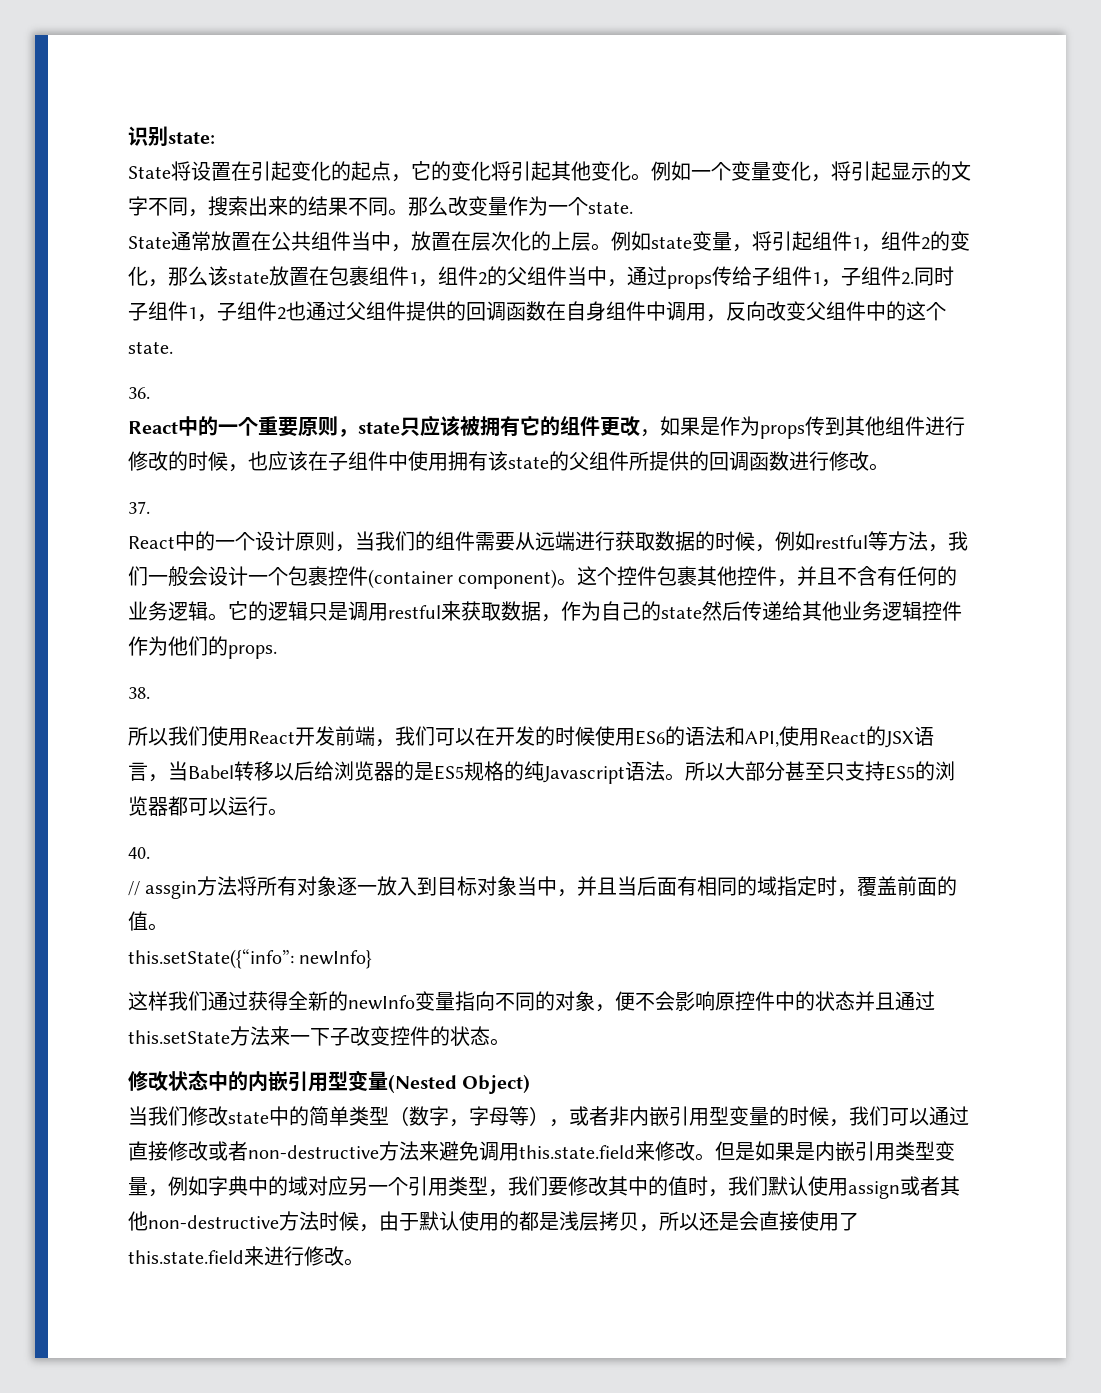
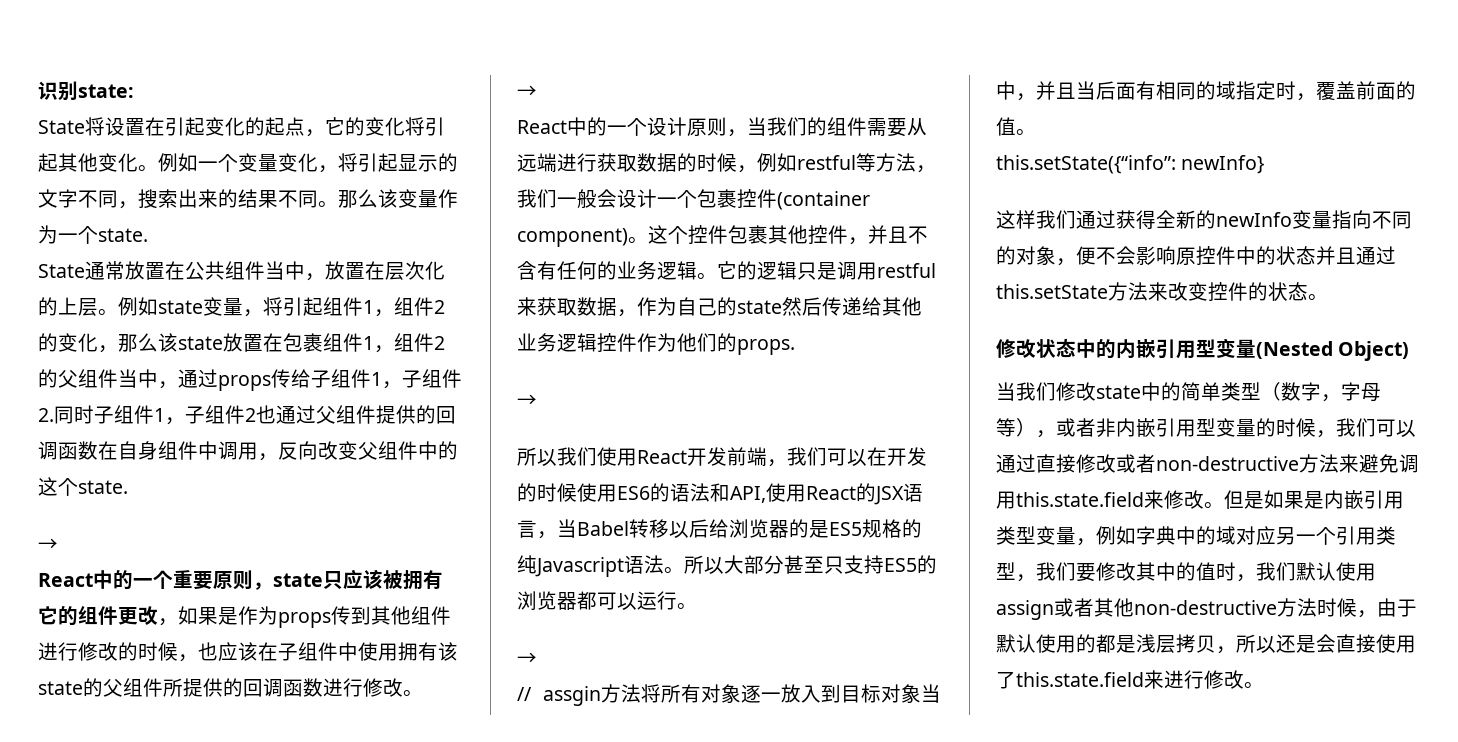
- 那么改变量作为一个state.
+ 那么该变量作为一个state.
  例如state变量，将引起组件1，组件2的变化，那么该state放置在包裹组件1，组件2的父组件当中，通过props传给子组件1，子组件2.同时子组件1，子组件2也通过父组件提供的回调函数在自身组件中调用，反向改变父组件中的这个state.
- 36.
+ →
  React中的一个重要原则，state只应该被拥有它的组件更改，如果是作为props传到其他组件进行修改的时候，也应该在子组件中使用拥有该state的父组件所提供的回调函数进行修改。
- 37.
+ →
  它的逻辑只是调用restful来获取数据，作为自己的state然后传递给其他业务逻辑控件作为他们的props.
- 38.
+ →
  所以大部分甚至只支持ES5的浏览器都可以运行。
- 40.
+ →
- 这样我们通过获得全新的newInfo变量指向不同的对象，便不会影响原控件中的状态并且通过this.setState方法来一下子改变控件的状态。
+ 这样我们通过获得全新的newInfo变量指向不同的对象，便不会影响原控件中的状态并且通过this.setState方法来改变控件的状态。

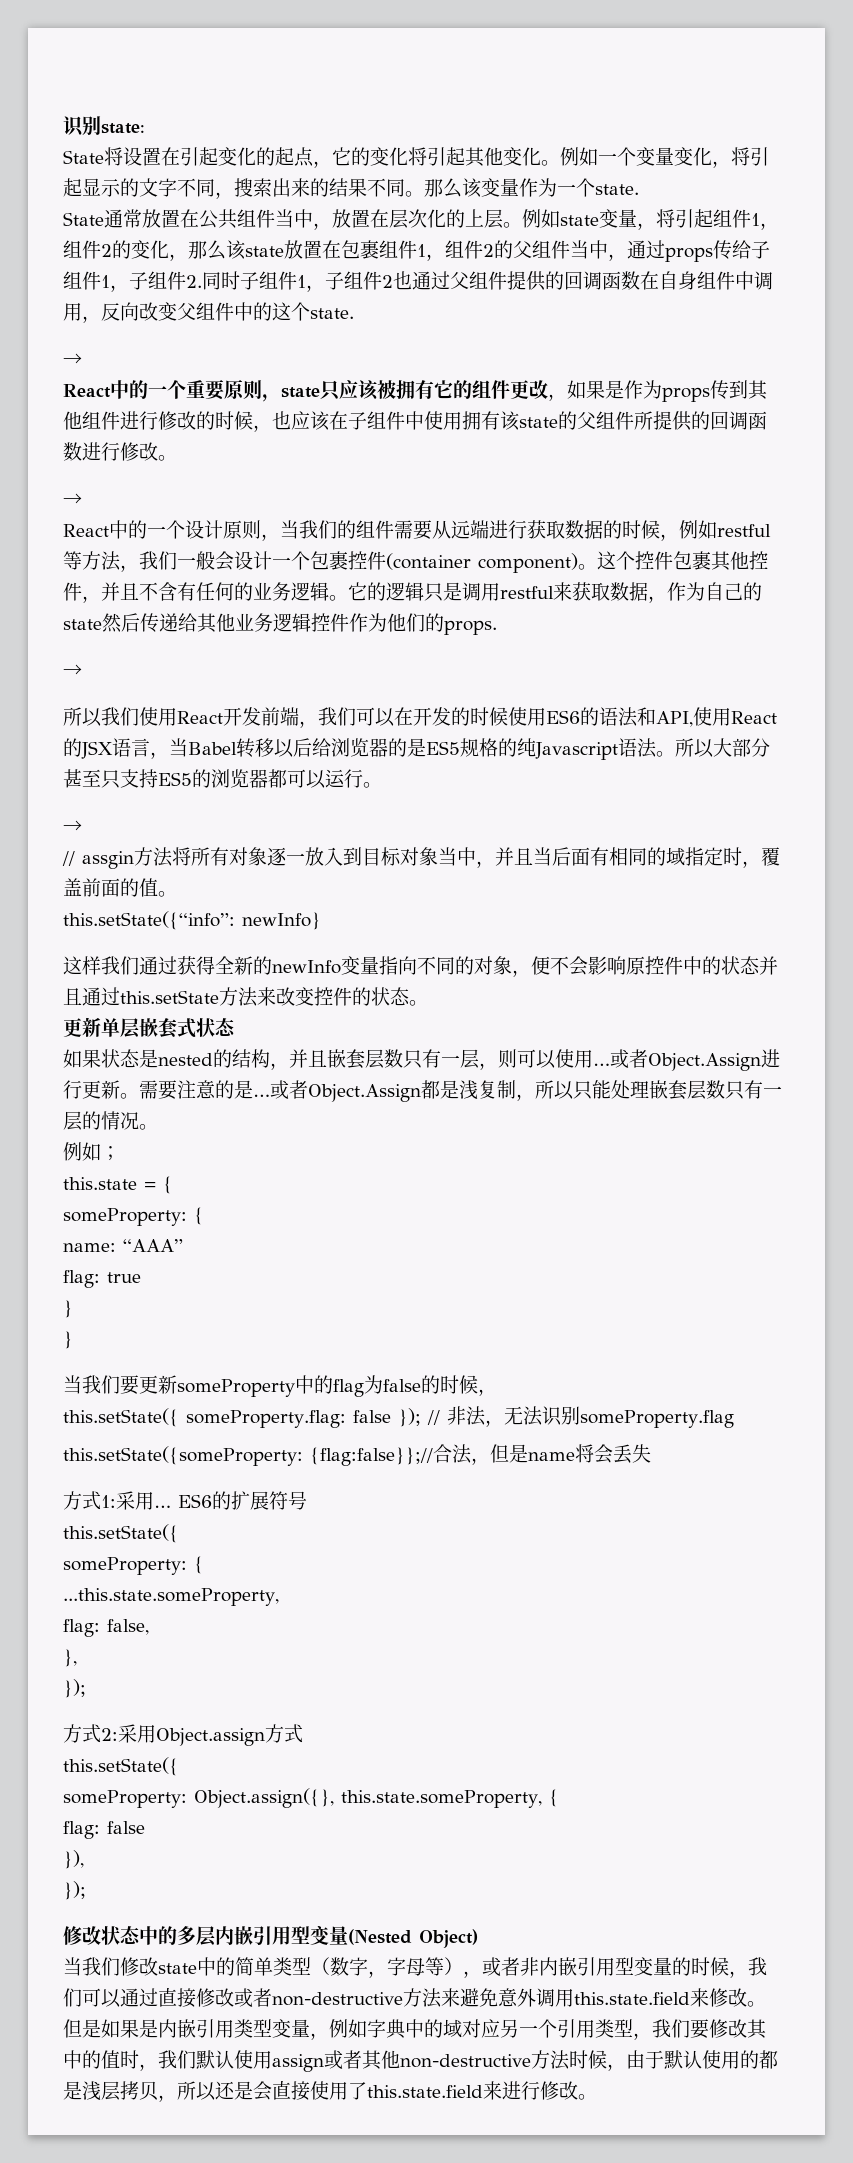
+ 更新单层嵌套式状态
+ 如果状态是nested的结构，并且嵌套层数只有一层，则可以使用…或者Object.Assign进行更新。需要注意的是…或者Object.Assign都是浅复制，所以只能处理嵌套层数只有一层的情况。
+ 例如；
+ this.state = {
+ someProperty: {
+ name: “AAA”
+ flag: true
+ }
+ }
+ 当我们要更新someProperty中的flag为false的时候，
+ this.setState({ someProperty.flag: false }); // 非法，无法识别someProperty.flag
+ this.setState({someProperty: {flag:false}};//合法，但是name将会丢失
+ 方式1:采用… ES6的扩展符号
+ this.setState({
+ someProperty: {
+ ...this.state.someProperty,
+ flag: false,
+ },
+ });
+ 方式2:采用Object.assign方式
+ this.setState({
+ someProperty: Object.assign({}, this.state.someProperty, {
+ flag: false
+ }),
+ });
- 修改状态中的内嵌引用型变量(Nested Object)
+ 修改状态中的多层内嵌引用型变量(Nested Object)
- 当我们修改state中的简单类型（数字，字母等），或者非内嵌引用型变量的时候，我们可以通过直接修改或者non-destructive方法来避免调用this.state.field来修改。
+ 当我们修改state中的简单类型（数字，字母等），或者非内嵌引用型变量的时候，我们可以通过直接修改或者non-destructive方法来避免意外调用this.state.field来修改。

